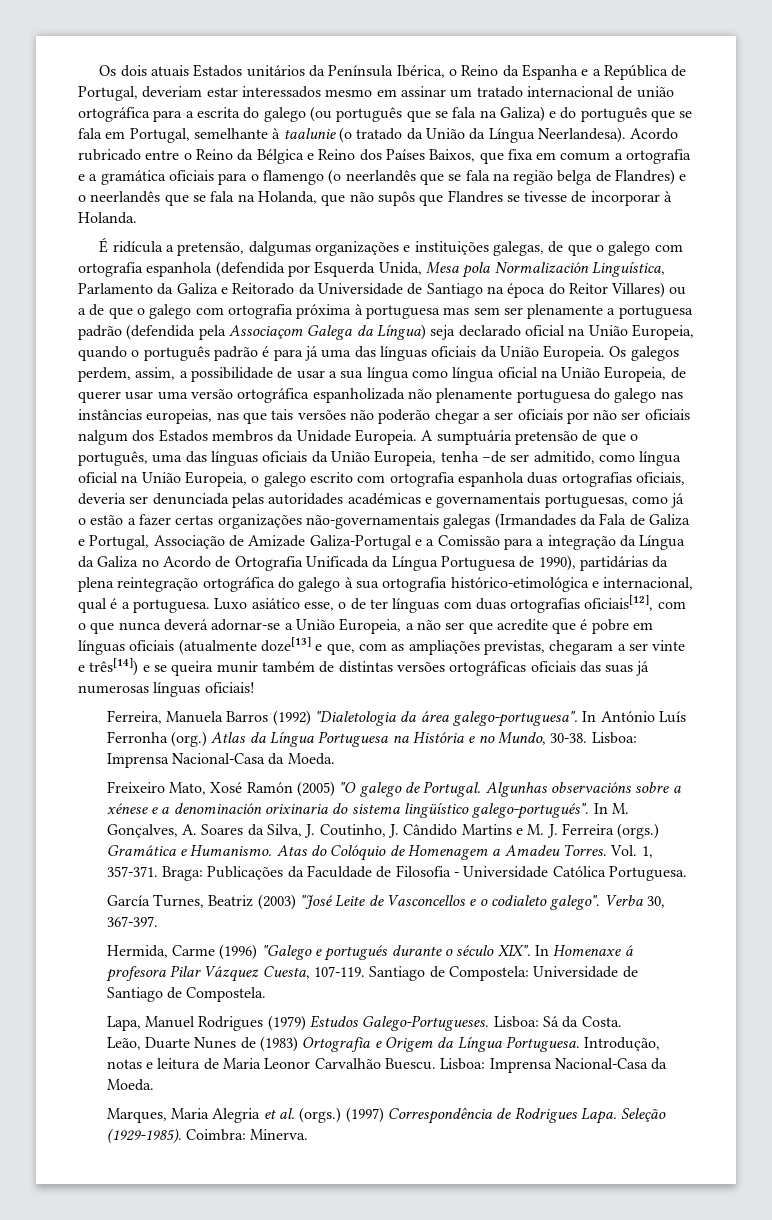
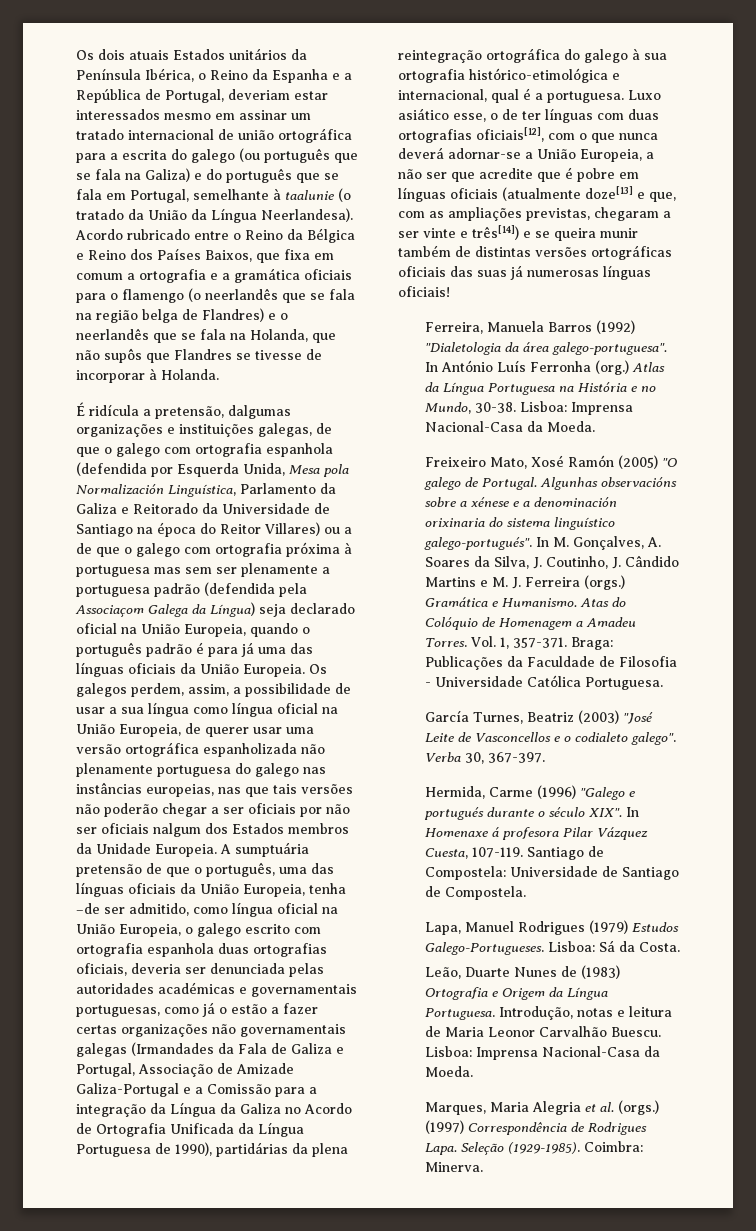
- A sumptuária pretensão de que o português, uma das línguas oficiais da União Europeia, tenha –de ser admitido, como língua oficial na União Europeia, o galego escrito com ortografia espanhola duas ortografias oficiais, deveria ser denunciada pelas autoridades académicas e governamentais portuguesas, como já o estão a fazer certas organizações não-governamentais galegas (Irmandades da Fala de Galiza e Portugal, Associação de Amizade Galiza-Portugal e a Comissão para a integração da Língua da Galiza no Acordo de Ortografia Unificada da Língua Portuguesa de 1990), partidárias da plena reintegração ortográfica do galego à sua ortografia histórico-etimológica e internacional, qual é a portuguesa.
+ A sumptuária pretensão de que o português, uma das línguas oficiais da União Europeia, tenha –de ser admitido, como língua oficial na União Europeia, o galego escrito com ortografia espanhola duas ortografias oficiais, deveria ser denunciada pelas autoridades académicas e governamentais portuguesas, como já o estão a fazer certas organizações não governamentais galegas (Irmandades da Fala de Galiza e Portugal, Associação de Amizade Galiza-Portugal e a Comissão para a integração da Língua da Galiza no Acordo de Ortografia Unificada da Língua Portuguesa de 1990), partidárias da plena reintegração ortográfica do galego à sua ortografia histórico-etimológica e internacional, qual é a portuguesa.
- Algunhas observacións sobre a xénese e a denominación orixinaria do sistema lingüístico galego-portugués".
+ Algunhas observacións sobre a xénese e a denominación orixinaria do sistema linguístico galego-portugués".

